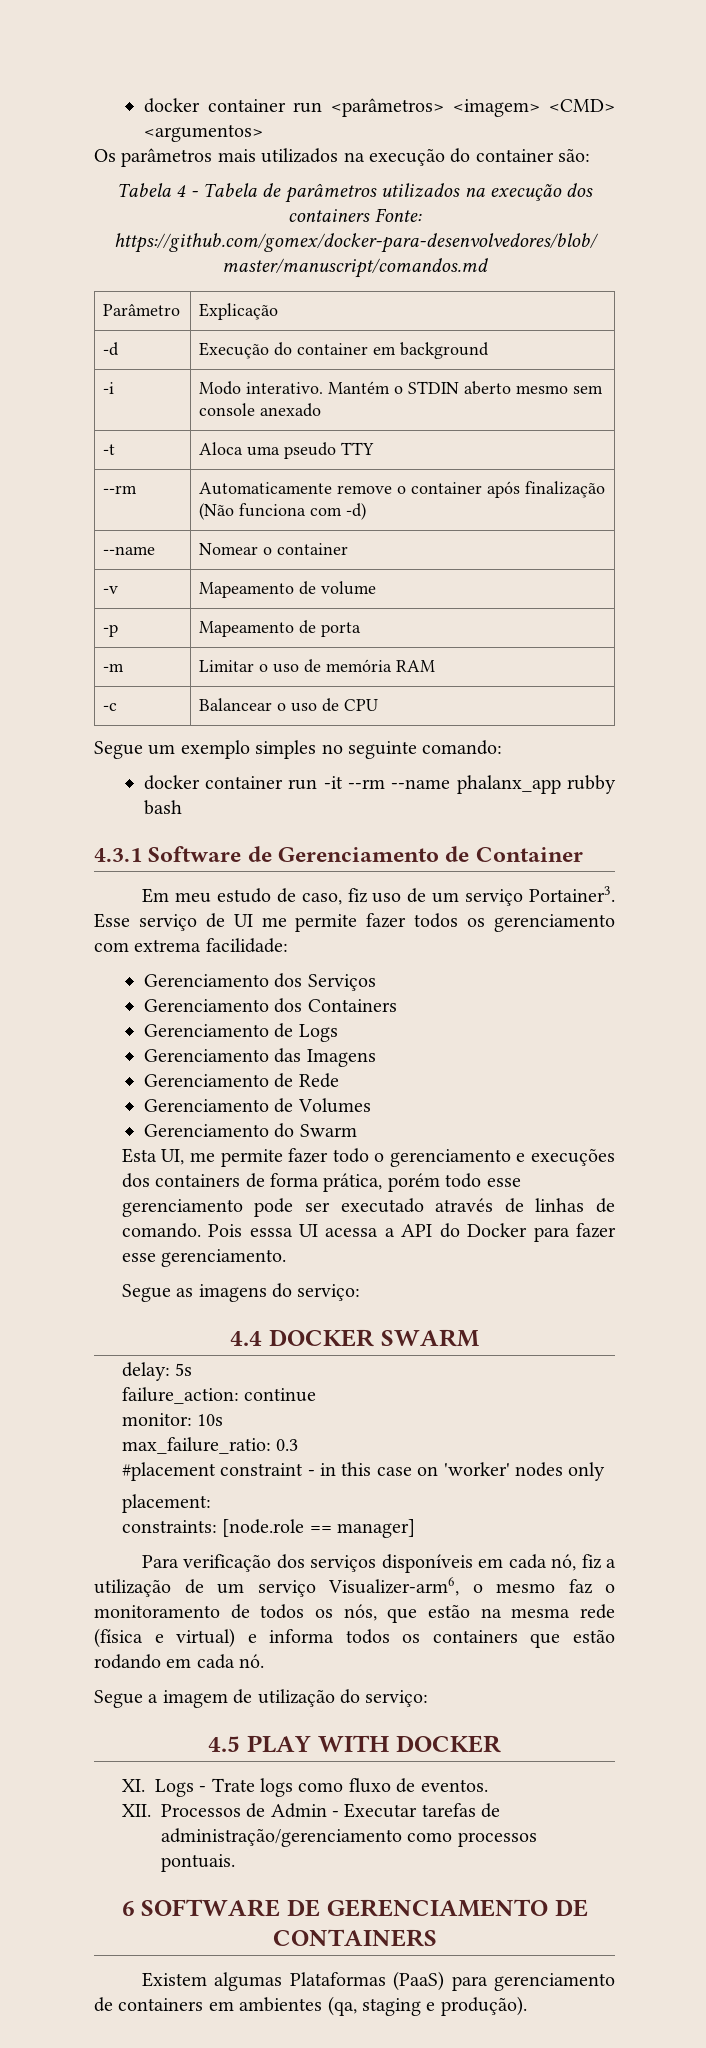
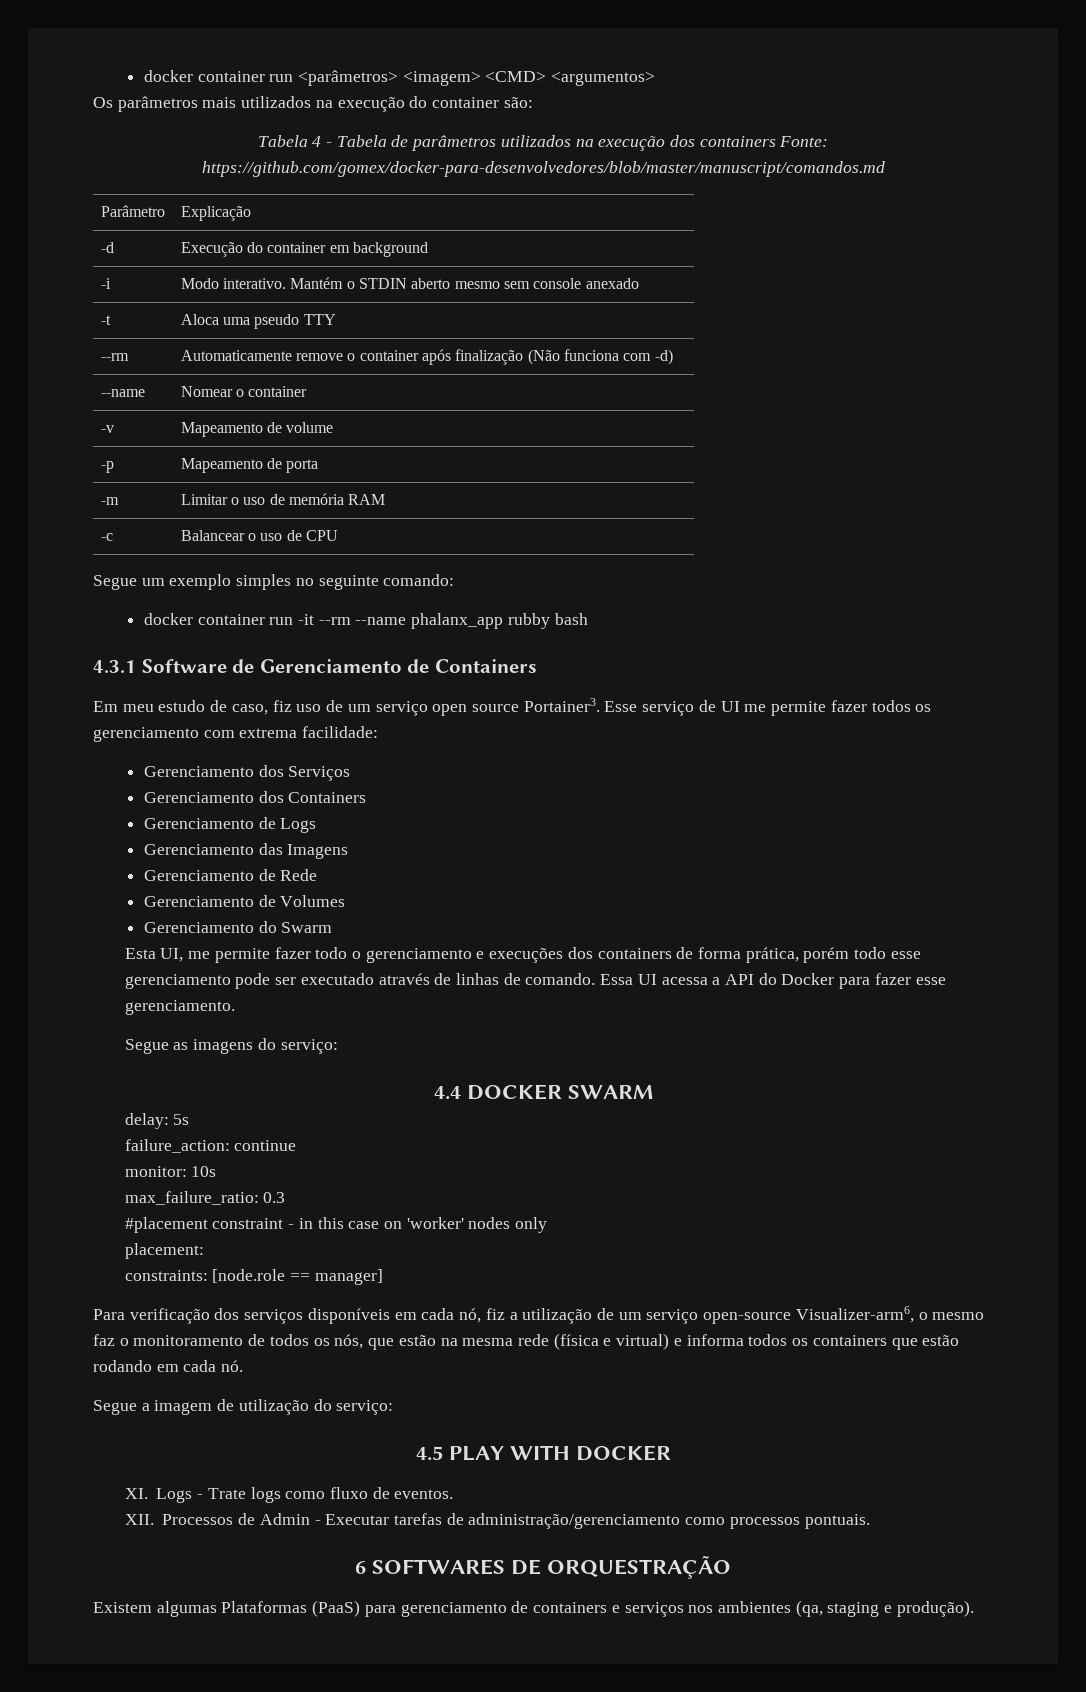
- 4.3.1 Software de Gerenciamento de Container
+ 4.3.1 Software de Gerenciamento de Containers
- Em meu estudo de caso, fiz uso de um serviço Portainer3.
+ Em meu estudo de caso, fiz uso de um serviço open source Portainer3.
- Pois esssa UI acessa a API do Docker para fazer esse gerenciamento.
+ Essa UI acessa a API do Docker para fazer esse gerenciamento.
- Para verificação dos serviços disponíveis em cada nó, fiz a utilização de um serviço Visualizer-arm6, o mesmo faz o monitoramento de todos os nós, que estão na mesma rede (física e virtual) e informa todos os containers que estão rodando em cada nó.
+ Para verificação dos serviços disponíveis em cada nó, fiz a utilização de um serviço open-source Visualizer-arm6, o mesmo faz o monitoramento de todos os nós, que estão na mesma rede (física e virtual) e informa todos os containers que estão rodando em cada nó.
- 6 SOFTWARE DE GERENCIAMENTO DE CONTAINERS
+ 6 SOFTWARES DE ORQUESTRAÇÃO
- Existem algumas Plataformas (PaaS) para gerenciamento de containers em ambientes (qa, staging e produção).
+ Existem algumas Plataformas (PaaS) para gerenciamento de containers e serviços nos ambientes (qa, staging e produção).

